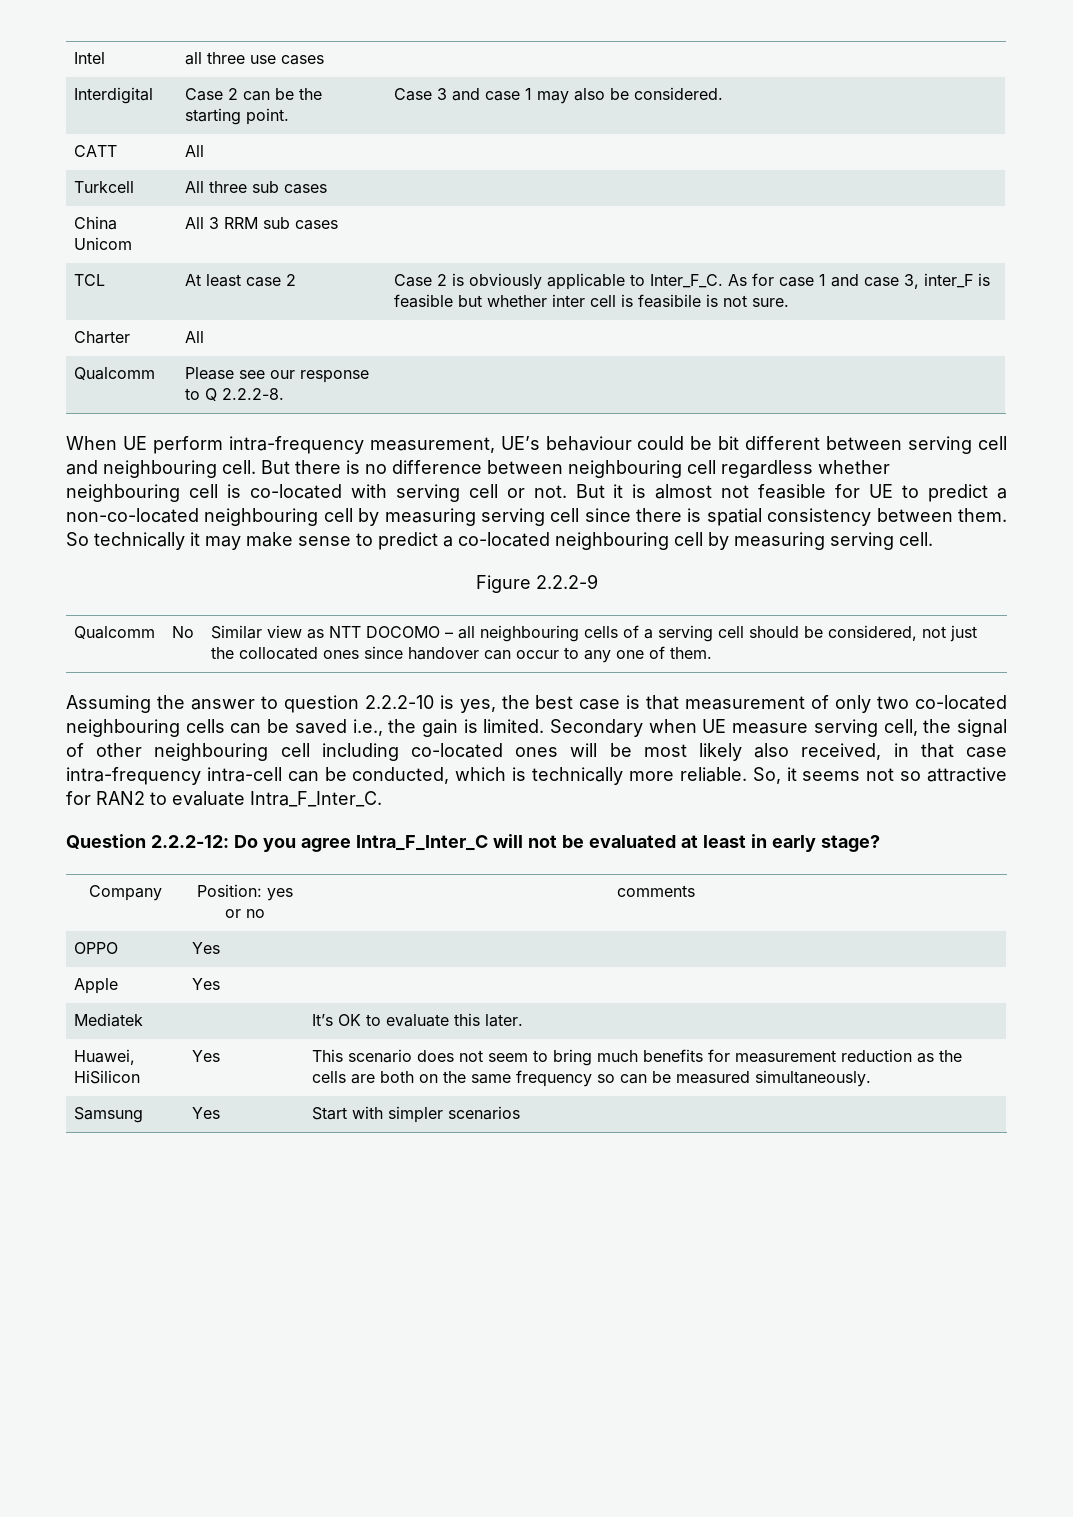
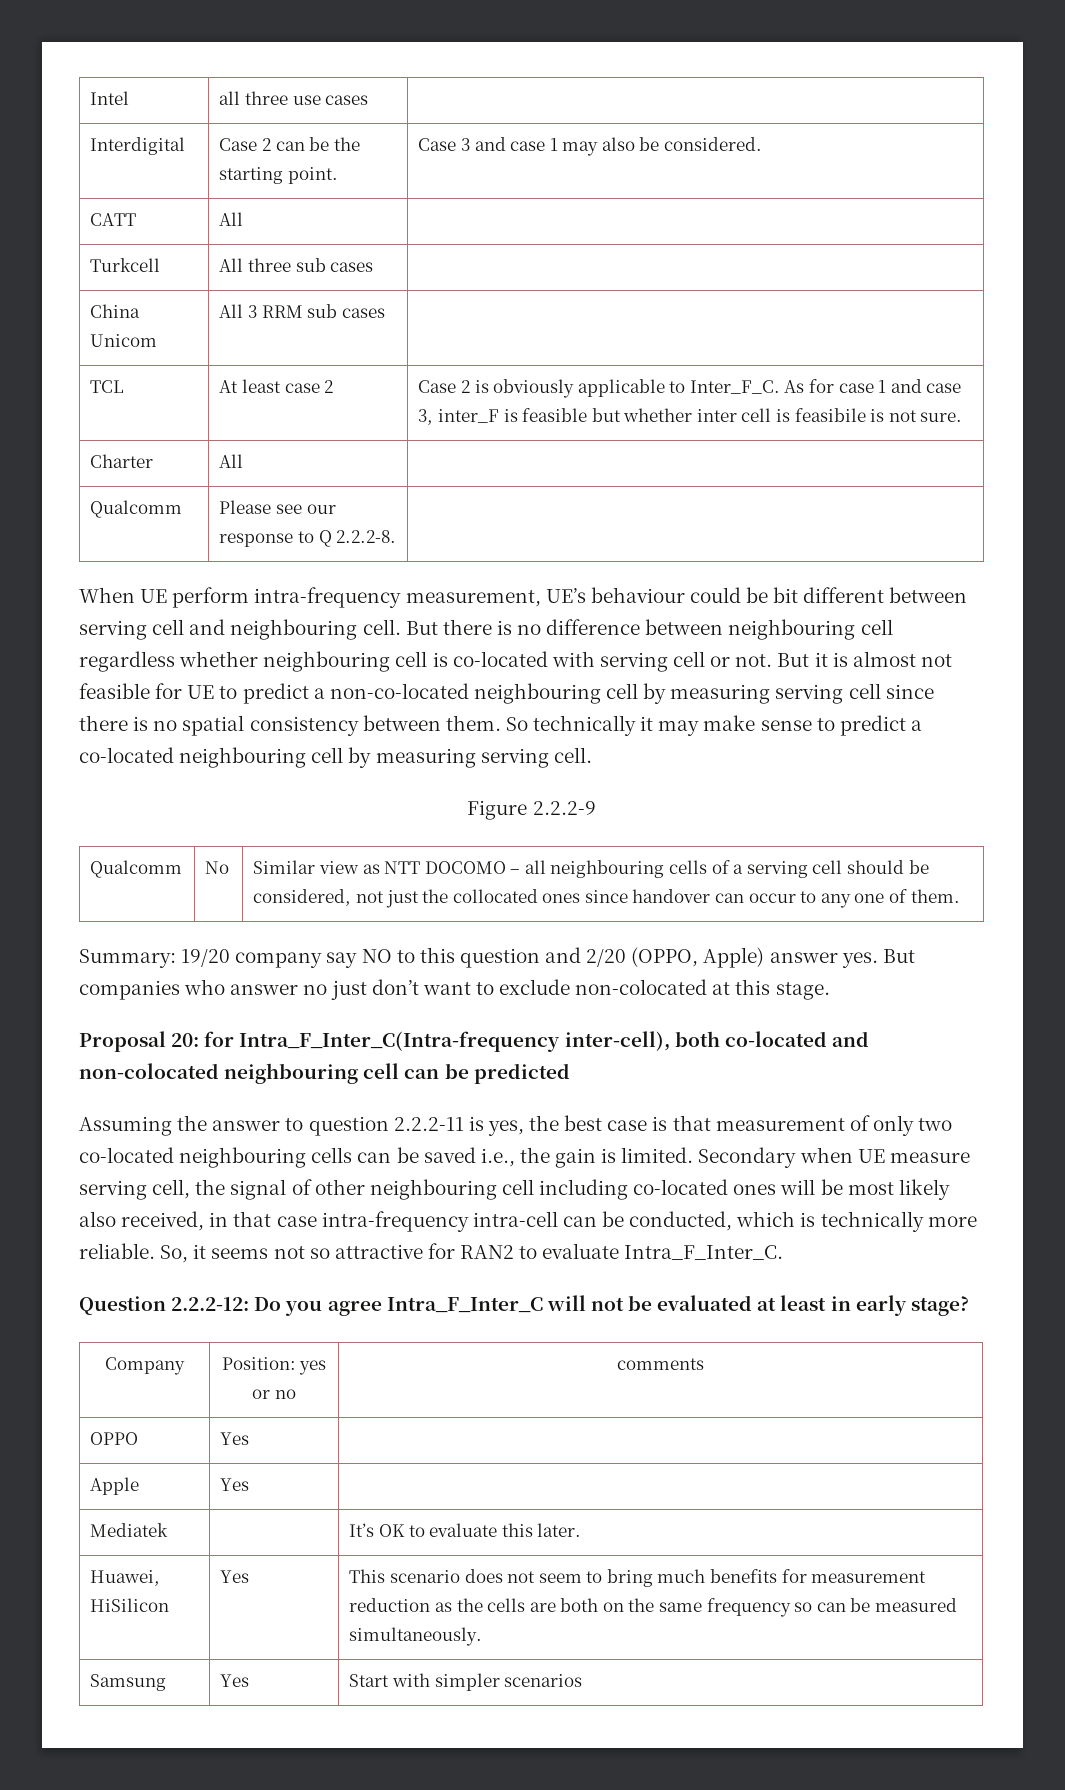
- But it is almost not feasible for UE to predict a non-co-located neighbouring cell by measuring serving cell since there is spatial consistency between them.
+ But it is almost not feasible for UE to predict a non-co-located neighbouring cell by measuring serving cell since there is no spatial consistency between them.
+ Summary: 19/20 company say NO to this question and 2/20 (OPPO, Apple) answer yes. But companies who answer no just don’t want to exclude non-colocated at this stage.
+ Proposal 20: for Intra_F_Inter_C(Intra-frequency inter-cell), both co-located and non-colocated neighbouring cell can be predicted
- Assuming the answer to question 2.2.2-10 is yes, the best case is that measurement of only two co-located neighbouring cells can be saved i.e., the gain is limited.
+ Assuming the answer to question 2.2.2-11 is yes, the best case is that measurement of only two co-located neighbouring cells can be saved i.e., the gain is limited.

